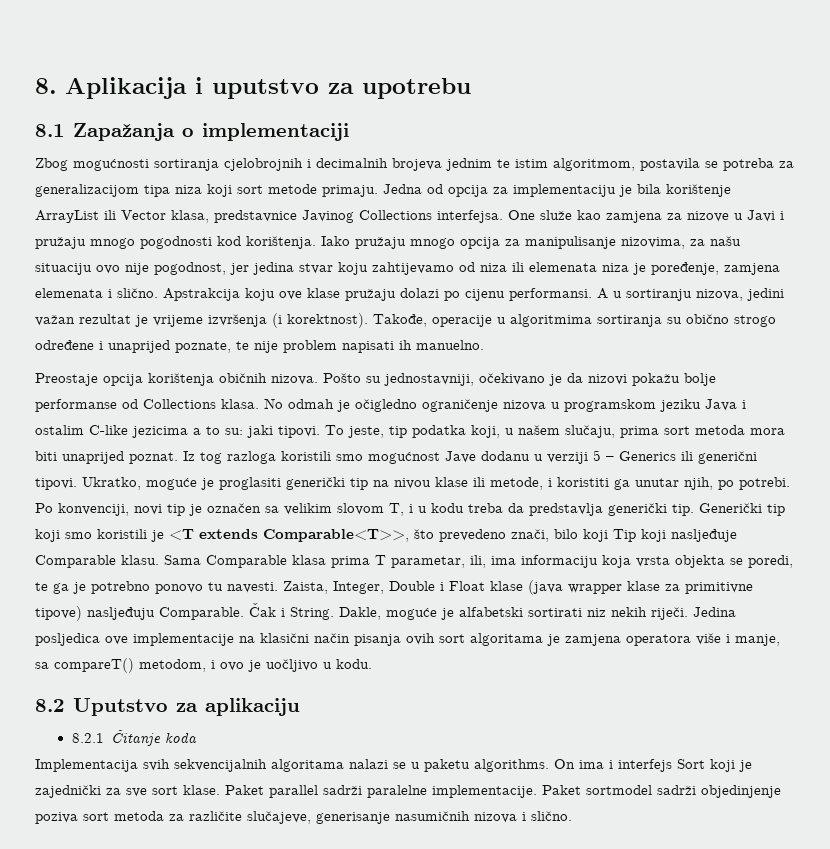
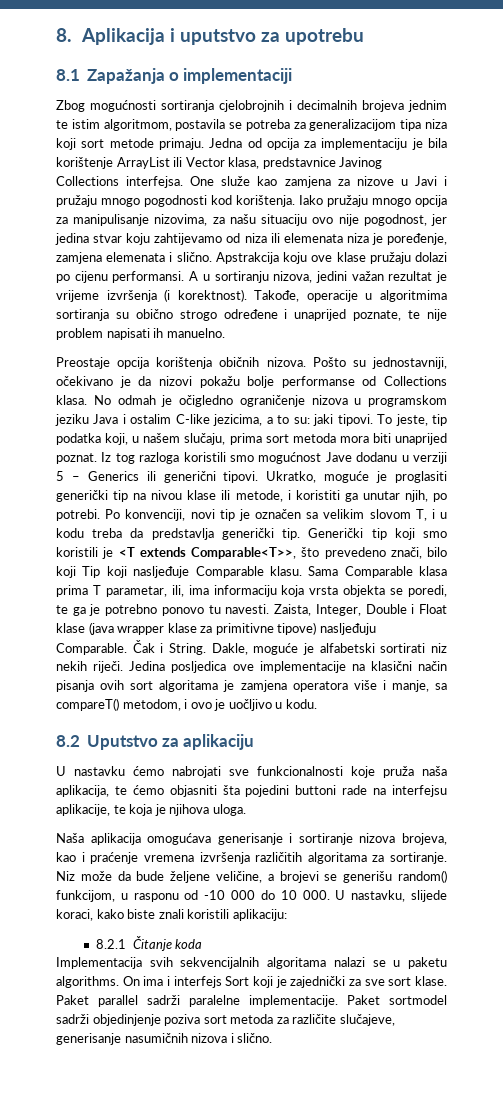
- No odmah je očigledno ograničenje nizova u programskom jeziku Java i ostalim C-like jezicima a to su: jaki tipovi.
+ No odmah je očigledno ograničenje nizova u programskom jeziku Java i ostalim C-like jezicima, a to su: jaki tipovi.
+ U nastavku ćemo nabrojati sve funkcionalnosti koje pruža naša aplikacija, te ćemo objasniti šta pojedini buttoni rade na interfejsu aplikacije, te koja je njihova uloga.
+ Naša aplikacija omogućava generisanje i sortiranje nizova brojeva, kao i praćenje vremena izvršenja različitih algoritama za sortiranje. Niz može da bude željene veličine, a brojevi se generišu random() funkcijom, u rasponu od -10 000 do 10 000. U nastavku, slijede koraci, kako biste znali koristili aplikaciju:

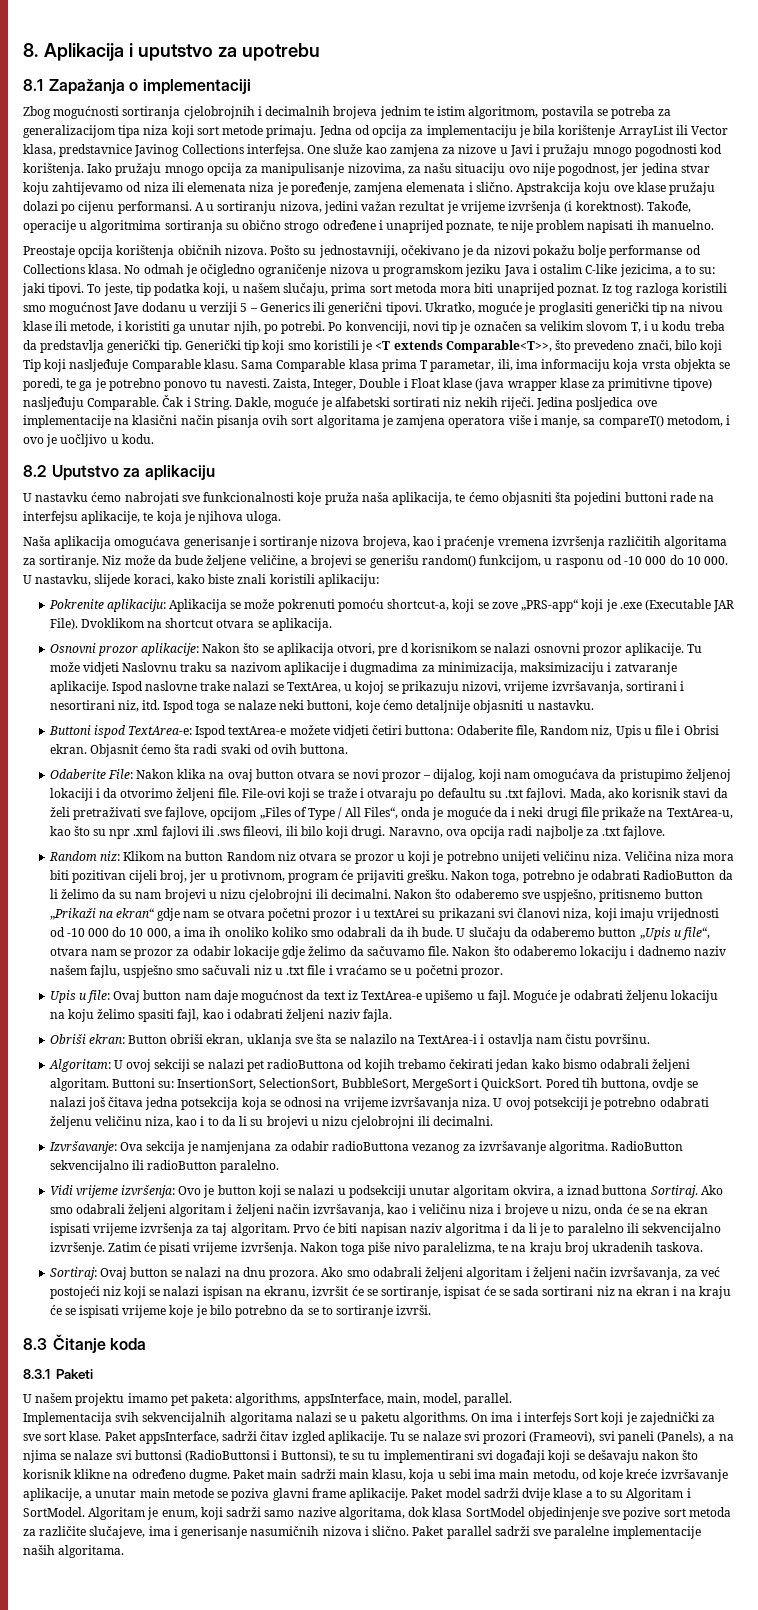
- 8.2.1 Čitanje koda
+ Pokrenite aplikaciju: Aplikacija se može pokrenuti pomoću shortcut-a, koji se zove „PRS-app“ koji je .exe (Executable JAR File). Dvoklikom na shortcut otvara se aplikacija.
+ Osnovni prozor aplikacije: Nakon što se aplikacija otvori, pre d korisnikom se nalazi osnovni prozor aplikacije. Tu može vidjeti Naslovnu traku sa nazivom aplikacije i dugmadima za minimizacija, maksimizaciju i zatvaranje aplikacije. Ispod naslovne trake nalazi se TextArea, u kojoj se prikazuju nizovi, vrijeme izvršavanja, sortirani i nesortirani niz, itd. Ispod toga se nalaze neki buttoni, koje ćemo detaljnije objasniti u nastavku.
+ Buttoni ispod TextArea-e: Ispod textArea-e možete vidjeti četiri buttona: Odaberite file, Random niz, Upis u file i Obrisi ekran. Objasnit ćemo šta radi svaki od ovih buttona.
+ Odaberite File: Nakon klika na ovaj button otvara se novi prozor – dijalog, koji nam omogućava da pristupimo željenoj lokaciji i da otvorimo željeni file. File-ovi koji se traže i otvaraju po defaultu su .txt fajlovi. Mada, ako korisnik stavi da želi pretraživati sve fajlove, opcijom „Files of Type / All Files“, onda je moguće da i neki drugi file prikaže na TextArea-u, kao što su npr .xml fajlovi ili .sws fileovi, ili bilo koji drugi. Naravno, ova opcija radi najbolje za .txt fajlove.
+ Random niz: Klikom na button Random niz otvara se prozor u koji je potrebno unijeti veličinu niza. Veličina niza mora biti pozitivan cijeli broj, jer u protivnom, program će prijaviti grešku. Nakon toga, potrebno je odabrati RadioButton da li želimo da su nam brojevi u nizu cjelobrojni ili decimalni. Nakon što odaberemo sve uspješno, pritisnemo button „Prikaži na ekran“ gdje nam se otvara početni prozor i u textArei su prikazani svi članovi niza, koji imaju vrijednosti od -10 000 do 10 000, a ima ih onoliko koliko smo odabrali da ih bude. U slučaju da odaberemo button „Upis u file“, otvara nam se prozor za odabir lokacije gdje želimo da sačuvamo file. Nakon što odaberemo lokaciju i dadnemo naziv našem fajlu, uspješno smo sačuvali niz u .txt file i vraćamo se u početni prozor.
+ Upis u file: Ovaj button nam daje mogućnost da text iz TextArea-e upišemo u fajl. Moguće je odabrati željenu lokaciju na koju želimo spasiti fajl, kao i odabrati željeni naziv fajla.
+ Obriši ekran: Button obriši ekran, uklanja sve šta se nalazilo na TextArea-i i ostavlja nam čistu površinu.
+ Algoritam: U ovoj sekciji se nalazi pet radioButtona od kojih trebamo čekirati jedan kako bismo odabrali željeni algoritam. Buttoni su: InsertionSort, SelectionSort, BubbleSort, MergeSort i QuickSort. Pored tih buttona, ovdje se nalazi još čitava jedna potsekcija koja se odnosi na vrijeme izvršavanja niza. U ovoj potsekciji je potrebno odabrati željenu veličinu niza, kao i to da li su brojevi u nizu cjelobrojni ili decimalni.
+ Izvršavanje: Ova sekcija je namjenjana za odabir radioButtona vezanog za izvršavanje algoritma. RadioButton sekvencijalno ili radioButton paralelno.
+ Vidi vrijeme izvršenja: Ovo je button koji se nalazi u podsekciji unutar algoritam okvira, a iznad buttona Sortiraj. Ako smo odabrali željeni algoritam i željeni način izvršavanja, kao i veličinu niza i brojeve u nizu, onda će se na ekran ispisati vrijeme izvršenja za taj algoritam. Prvo će biti napisan naziv algoritma i da li je to paralelno ili sekvencijalno izvršenje. Zatim će pisati vrijeme izvršenja. Nakon toga piše nivo paralelizma, te na kraju broj ukradenih taskova.
+ Sortiraj: Ovaj button se nalazi na dnu prozora. Ako smo odabrali željeni algoritam i željeni način izvršavanja, za već postojeći niz koji se nalazi ispisan na ekranu, izvršit će se sortiranje, ispisat će se sada sortirani niz na ekran i na kraju će se ispisati vrijeme koje je bilo potrebno da se to sortiranje izvrši.
+ 8.3 Čitanje koda
+ 8.3.1 Paketi
+ U našem projektu imamo pet paketa: algorithms, appsInterface, main, model, parallel.
- Paket parallel sadrži paralelne implementacije. Paket sortmodel sadrži objedinjenje poziva sort metoda za različite slučajeve, generisanje nasumičnih nizova i slično.
+ Paket appsInterface, sadrži čitav izgled aplikacije. Tu se nalaze svi prozori (Frameovi), svi paneli (Panels), a na njima se nalaze svi buttonsi (RadioButtonsi i Buttonsi), te su tu implementirani svi događaji koji se dešavaju nakon što korisnik klikne na određeno dugme. Paket main sadrži main klasu, koja u sebi ima main metodu, od koje kreće izvršavanje aplikacije, a unutar main metode se poziva glavni frame aplikacije. Paket model sadrži dvije klase a to su Algoritam i SortModel. Algoritam je enum, koji sadrži samo nazive algoritama, dok klasa SortModel objedinjenje sve pozive sort metoda za različite slučajeve, ima i generisanje nasumičnih nizova i slično.
+ Paket parallel sadrži sve paralelne implementacije naših algoritama.

